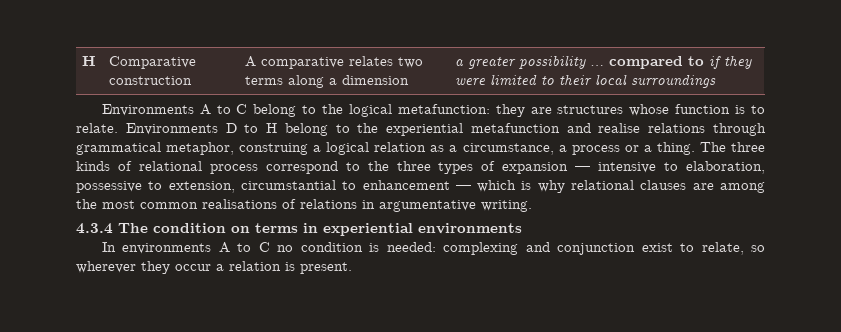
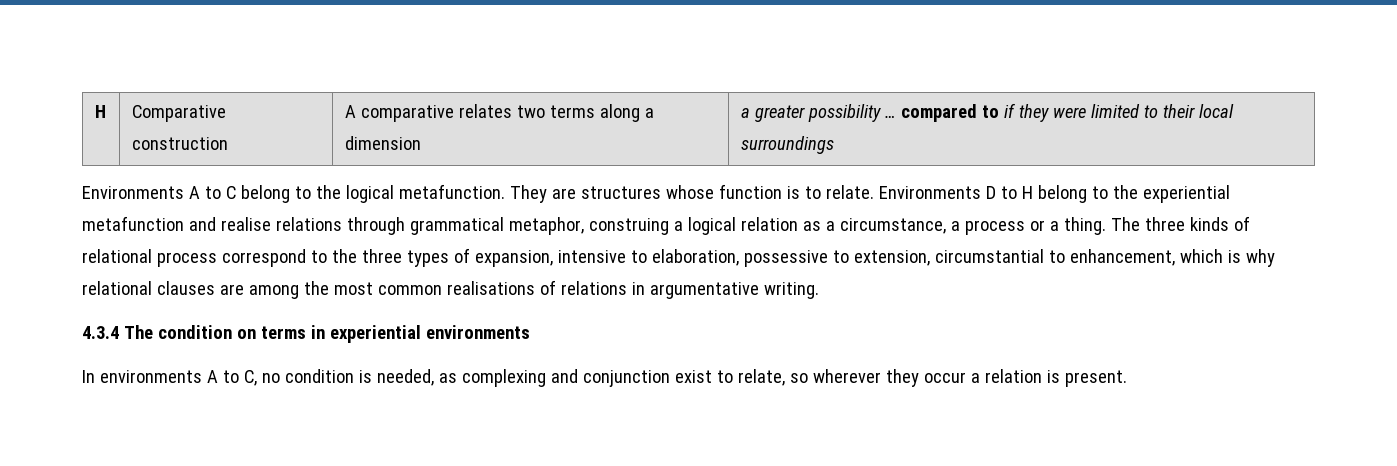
- Environments A to C belong to the logical metafunction: they are structures whose function is to relate.
+ Environments A to C belong to the logical metafunction. They are structures whose function is to relate.
- The three kinds of relational process correspond to the three types of expansion — intensive to elaboration, possessive to extension, circumstantial to enhancement — which is why relational clauses are among the most common realisations of relations in argumentative writing.
+ The three kinds of relational process correspond to the three types of expansion, intensive to elaboration, possessive to extension, circumstantial to enhancement, which is why relational clauses are among the most common realisations of relations in argumentative writing.
- In environments A to C no condition is needed: complexing and conjunction exist to relate, so wherever they occur a relation is present.
+ In environments A to C, no condition is needed, as complexing and conjunction exist to relate, so wherever they occur a relation is present.

